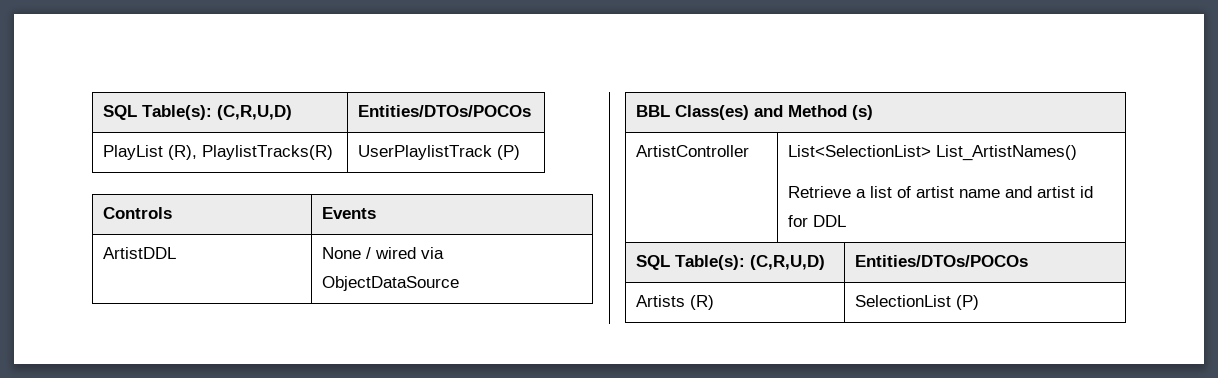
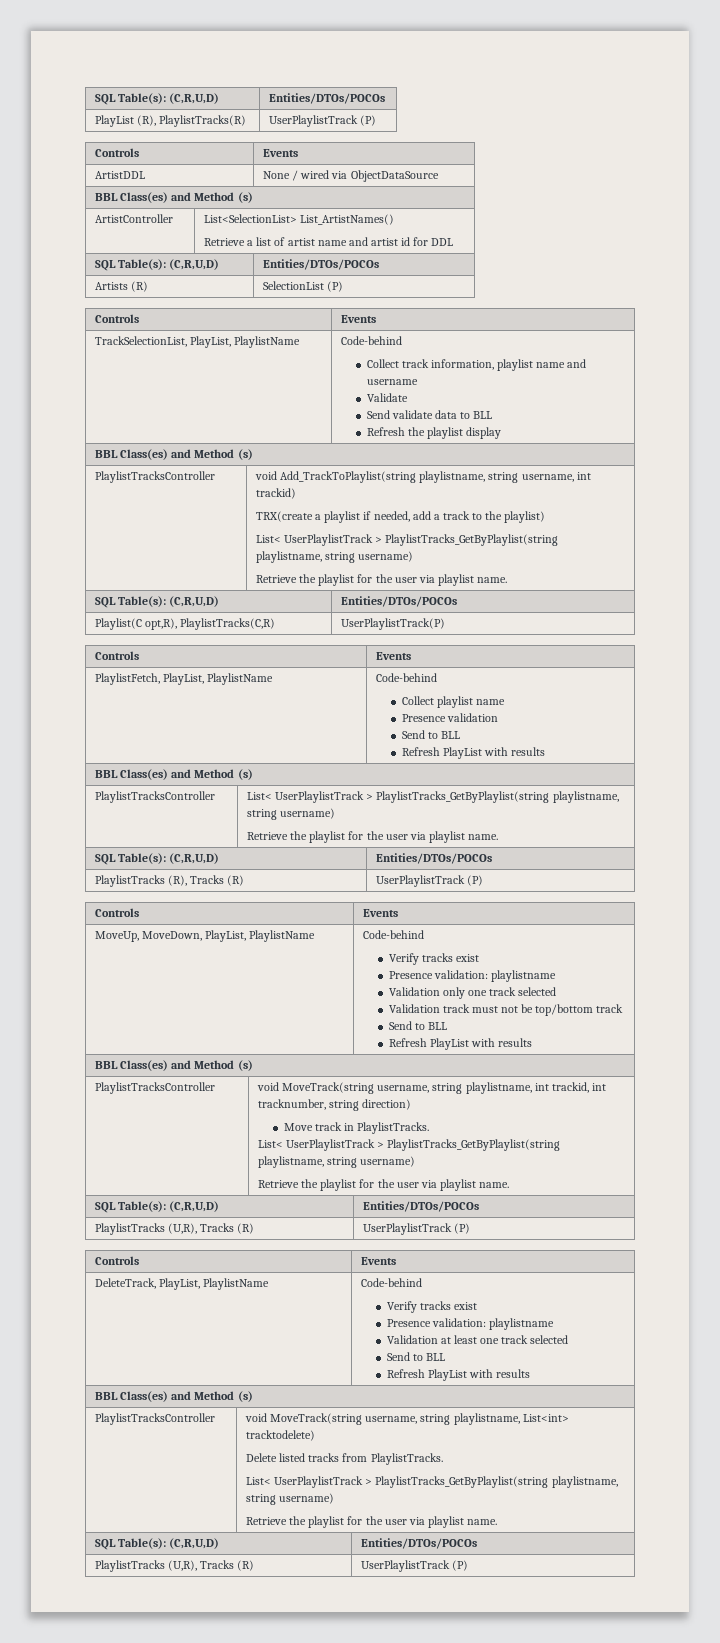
  Artists (R) | SelectionList (P)
+ Controls | Events
+ TrackSelectionList, PlayList, PlaylistName | Code-behind
+ Collect track information, playlist name and username
+ Validate
+ Send validate data to BLL
+ Refresh the playlist display
+ BBL Class(es) and Method (s)
+ PlaylistTracksController | void Add_TrackToPlaylist(string playlistname, string username, int trackid)
+ TRX(create a playlist if needed, add a track to the playlist)
+ List< UserPlaylistTrack > PlaylistTracks_GetByPlaylist(string playlistname, string username)
+ Retrieve the playlist for the user via playlist name.
+ SQL Table(s): (C,R,U,D) | Entities/DTOs/POCOs
+ Playlist(C opt,R), PlaylistTracks(C,R) | UserPlaylistTrack(P)
+ Controls | Events
+ PlaylistFetch, PlayList, PlaylistName | Code-behind
+ Collect playlist name
+ Presence validation
+ Send to BLL
+ Refresh PlayList with results
+ BBL Class(es) and Method (s)
+ PlaylistTracksController | List< UserPlaylistTrack > PlaylistTracks_GetByPlaylist(string playlistname, string username)
+ Retrieve the playlist for the user via playlist name.
+ SQL Table(s): (C,R,U,D) | Entities/DTOs/POCOs
+ PlaylistTracks (R), Tracks (R) | UserPlaylistTrack (P)
+ Controls | Events
+ MoveUp, MoveDown, PlayList, PlaylistName | Code-behind
+ Verify tracks exist
+ Presence validation: playlistname
+ Validation only one track selected
+ Validation track must not be top/bottom track
+ Send to BLL
+ Refresh PlayList with results
+ BBL Class(es) and Method (s)
+ PlaylistTracksController | void MoveTrack(string username, string playlistname, int trackid, int tracknumber, string direction)
+ Move track in PlaylistTracks.
+ List< UserPlaylistTrack > PlaylistTracks_GetByPlaylist(string playlistname, string username)
+ Retrieve the playlist for the user via playlist name.
+ SQL Table(s): (C,R,U,D) | Entities/DTOs/POCOs
+ PlaylistTracks (U,R), Tracks (R) | UserPlaylistTrack (P)
+ Controls | Events
+ DeleteTrack, PlayList, PlaylistName | Code-behind
+ Verify tracks exist
+ Presence validation: playlistname
+ Validation at least one track selected
+ Send to BLL
+ Refresh PlayList with results
+ BBL Class(es) and Method (s)
+ PlaylistTracksController | void MoveTrack(string username, string playlistname, List<int> tracktodelete)
+ Delete listed tracks from PlaylistTracks.
+ List< UserPlaylistTrack > PlaylistTracks_GetByPlaylist(string playlistname, string username)
+ Retrieve the playlist for the user via playlist name.
+ SQL Table(s): (C,R,U,D) | Entities/DTOs/POCOs
+ PlaylistTracks (U,R), Tracks (R) | UserPlaylistTrack (P)

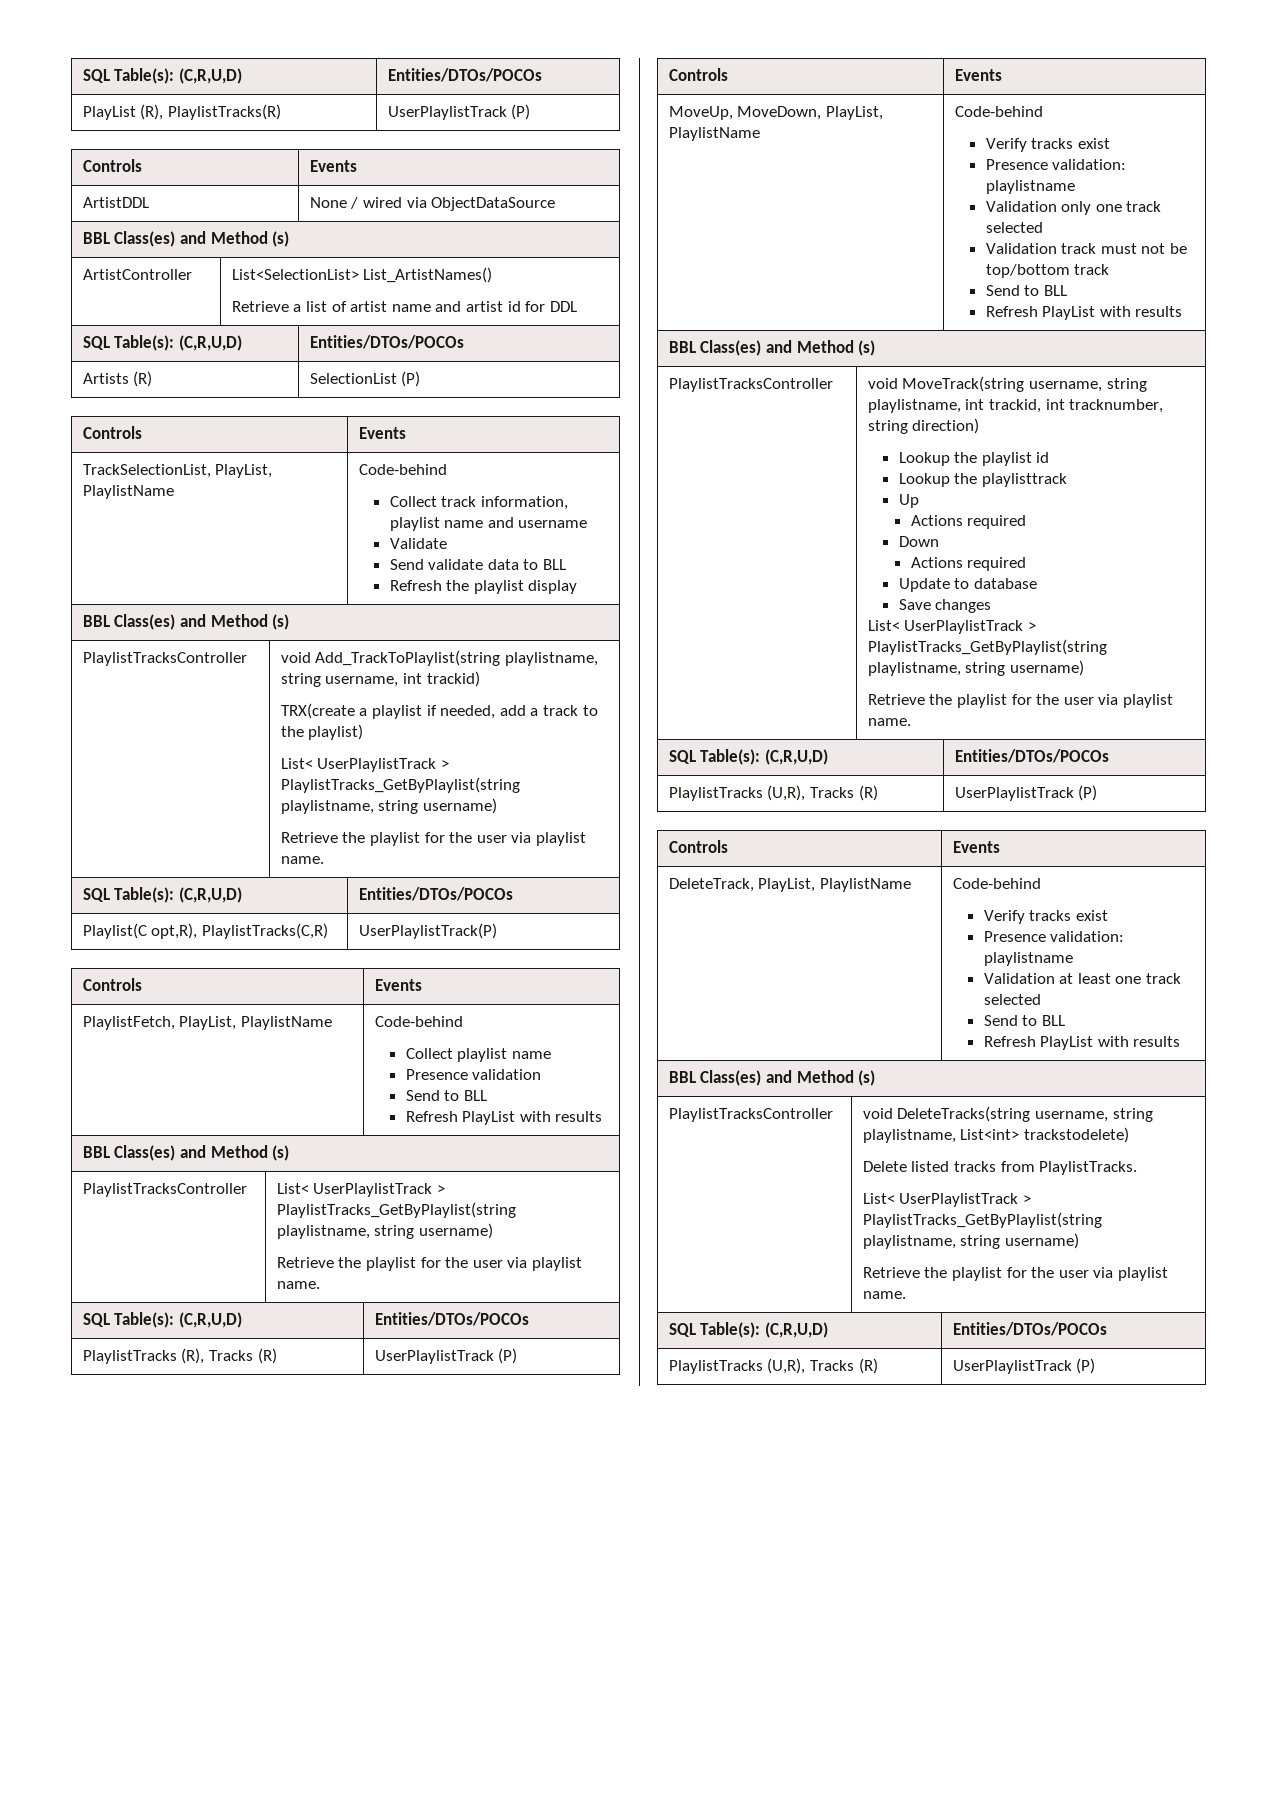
- Move track in PlaylistTracks.
+ Lookup the playlist id
+ Lookup the playlisttrack
+ Up
+ Actions required
+ Down
+ Actions required
+ Update to database
+ Save changes
- PlaylistTracksController | void MoveTrack(string username, string playlistname, List<int> tracktodelete)
+ PlaylistTracksController | void DeleteTracks(string username, string playlistname, List<int> trackstodelete)

